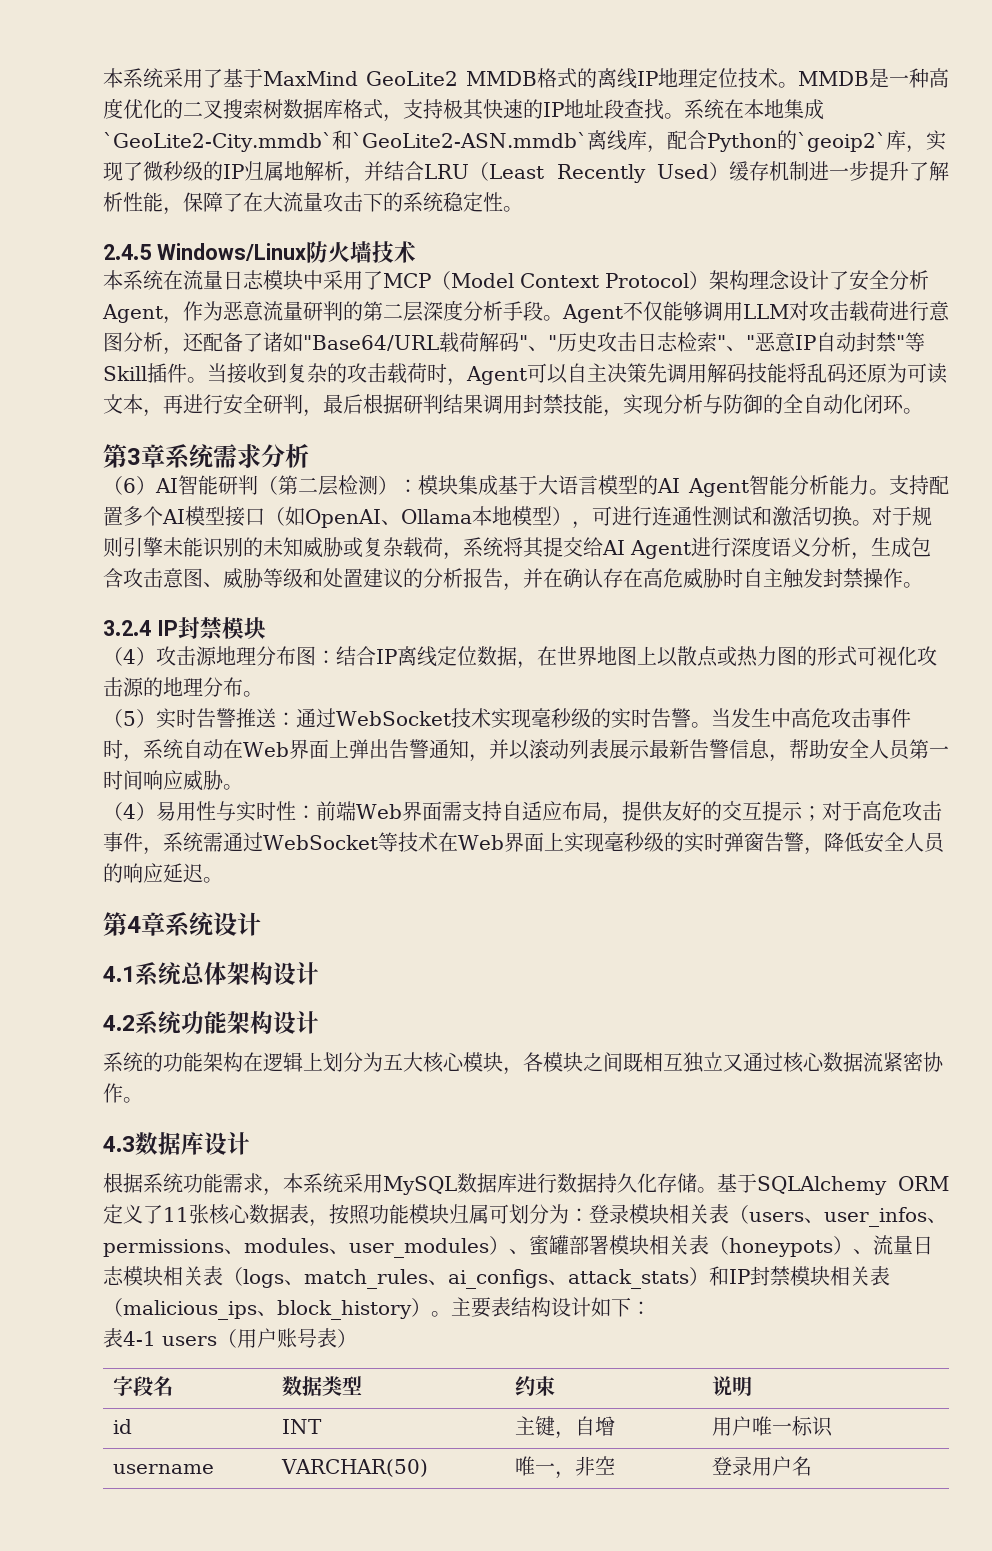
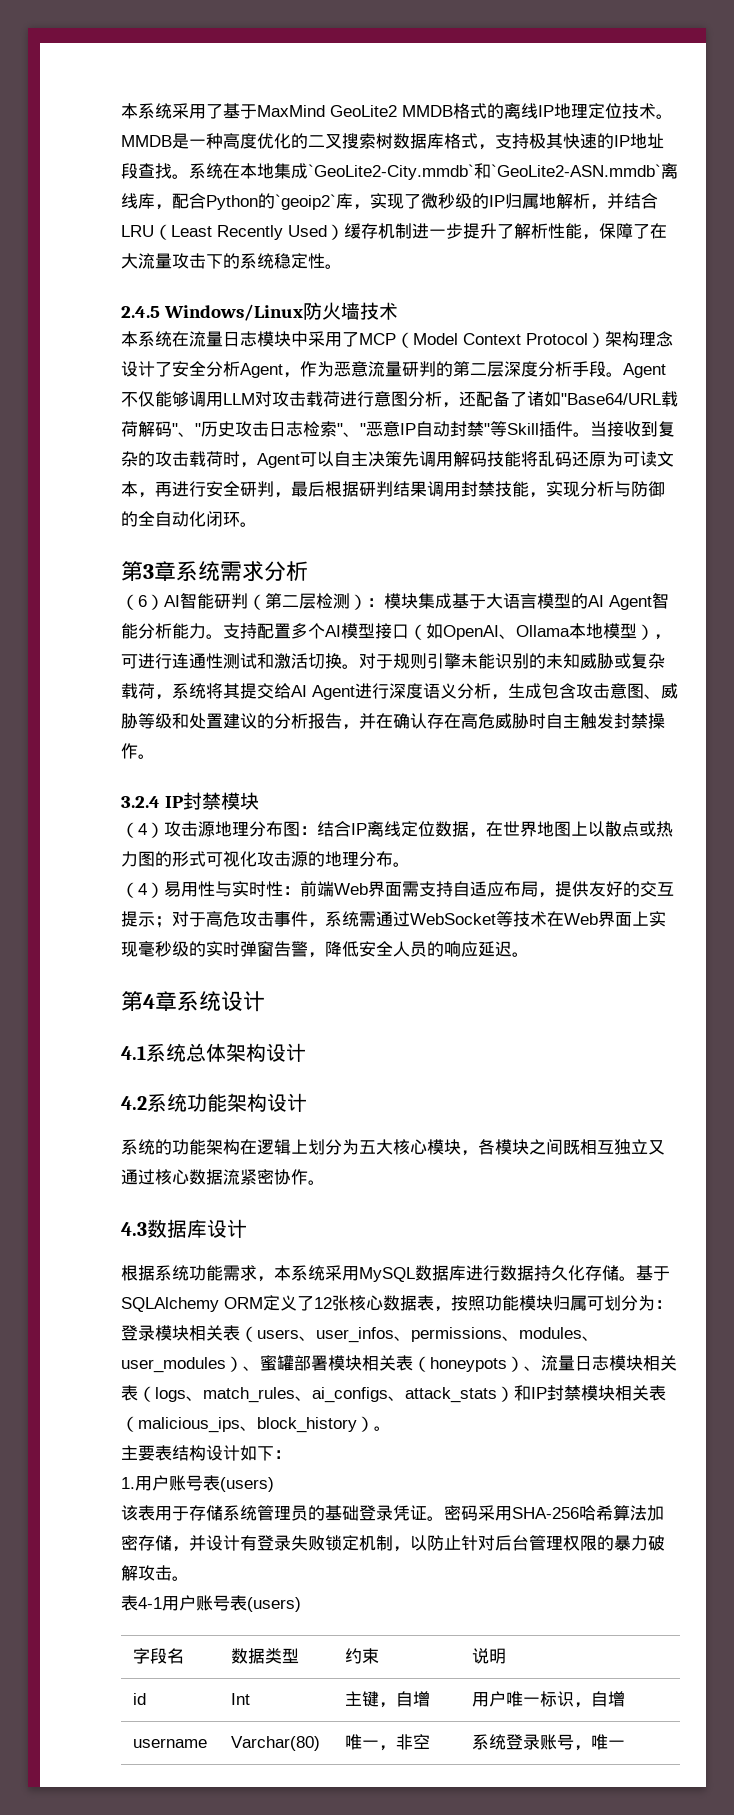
- （5）实时告警推送：通过WebSocket技术实现毫秒级的实时告警。当发生中高危攻击事件时，系统自动在Web界面上弹出告警通知，并以滚动列表展示最新告警信息，帮助安全人员第一时间响应威胁。
- 基于SQLAlchemy ORM定义了11张核心数据表，按照功能模块归属可划分为：登录模块相关表（users、user_infos、permissions、modules、user_modules）、蜜罐部署模块相关表（honeypots）、流量日志模块相关表（logs、match_rules、ai_configs、attack_stats）和IP封禁模块相关表（malicious_ips、block_history）。主要表结构设计如下：
+ 基于SQLAlchemy ORM定义了12张核心数据表，按照功能模块归属可划分为：登录模块相关表（users、user_infos、permissions、modules、user_modules）、蜜罐部署模块相关表（honeypots）、流量日志模块相关表（logs、match_rules、ai_configs、attack_stats）和IP封禁模块相关表（malicious_ips、block_history）。
+ 主要表结构设计如下：
- 表4-1 users（用户账号表）
+ 1.用户账号表(users)
+ 该表用于存储系统管理员的基础登录凭证。密码采用SHA-256哈希算法加密存储，并设计有登录失败锁定机制，以防止针对后台管理权限的暴力破解攻击。
+ 表4-1用户账号表(users)
- id | INT | 主键，自增 | 用户唯一标识
+ id | Int | 主键，自增 | 用户唯一标识，自增
- username | VARCHAR(50) | 唯一，非空 | 登录用户名
+ username | Varchar(80) | 唯一，非空 | 系统登录账号，唯一

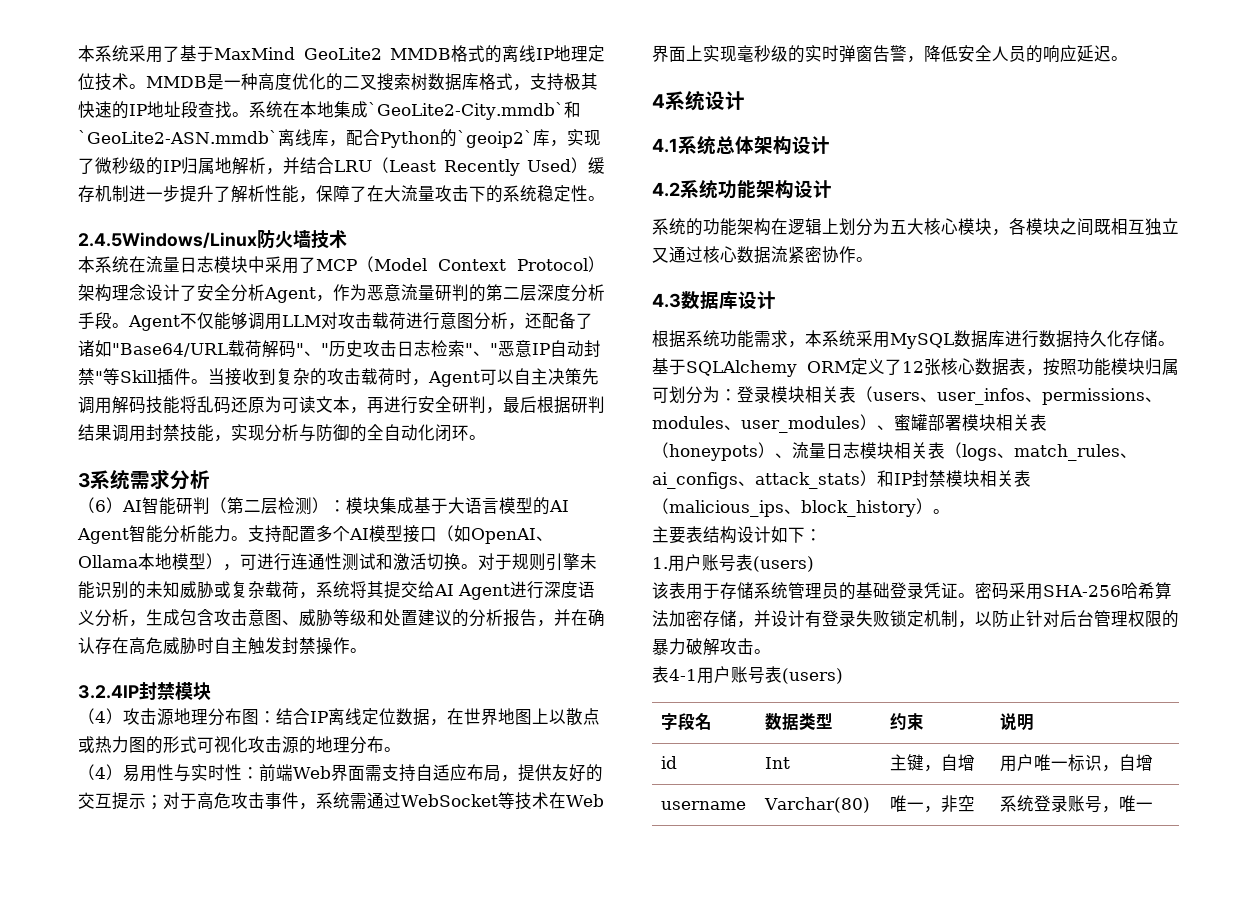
- 2.4.5 Windows/Linux防火墙技术
+ 2.4.5Windows/Linux防火墙技术
- 第3章系统需求分析
+ 3系统需求分析
- 3.2.4 IP封禁模块
+ 3.2.4IP封禁模块
- 第4章系统设计
+ 4系统设计

